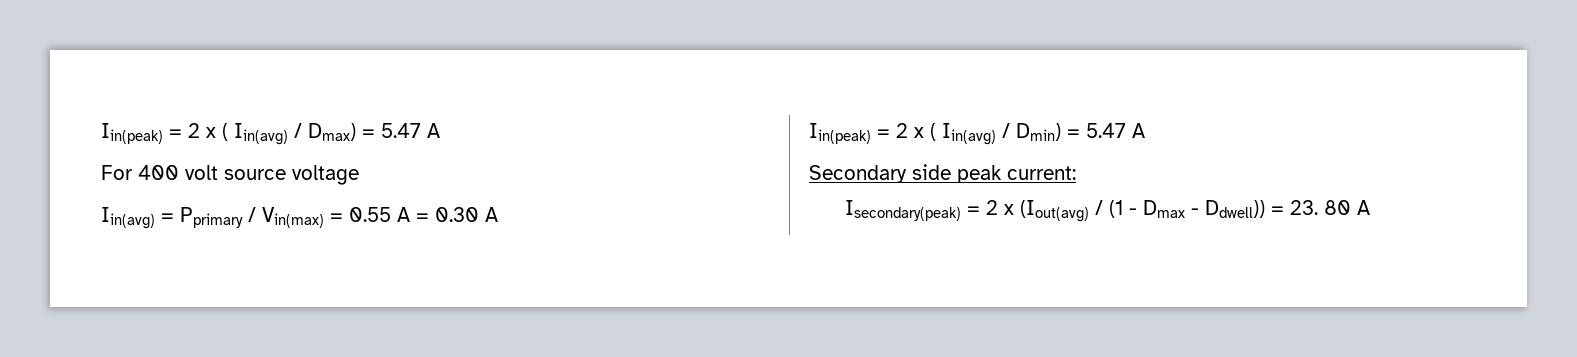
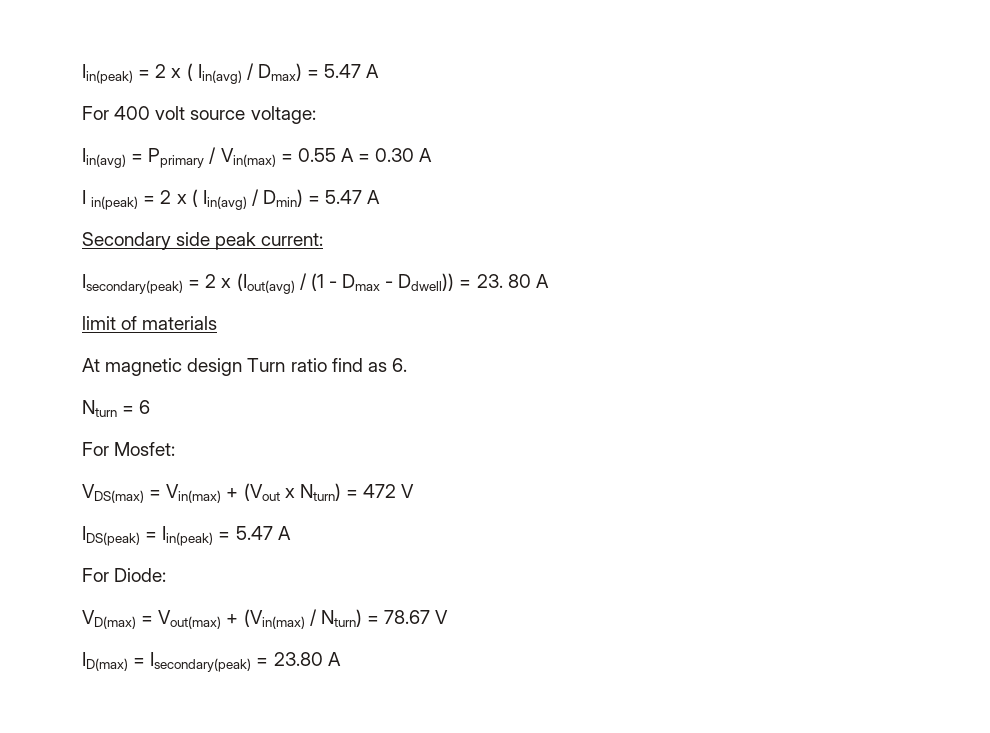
- For 400 volt source voltage
+ For 400 volt source voltage:
- Iin(peak) = 2 x ( Iin(avg) / Dmin) = 5.47 A
+ I in(peak) = 2 x ( Iin(avg) / Dmin) = 5.47 A
+ limit of materials
+ At magnetic design Turn ratio find as 6.
+ Nturn = 6
+ For Mosfet:
+ VDS(max) = Vin(max) + (Vout x Nturn) = 472 V
+ IDS(peak) = Iin(peak) = 5.47 A
+ For Diode:
+ VD(max) = Vout(max) + (Vin(max) / Nturn) = 78.67 V
+ ID(max) = Isecondary(peak) = 23.80 A

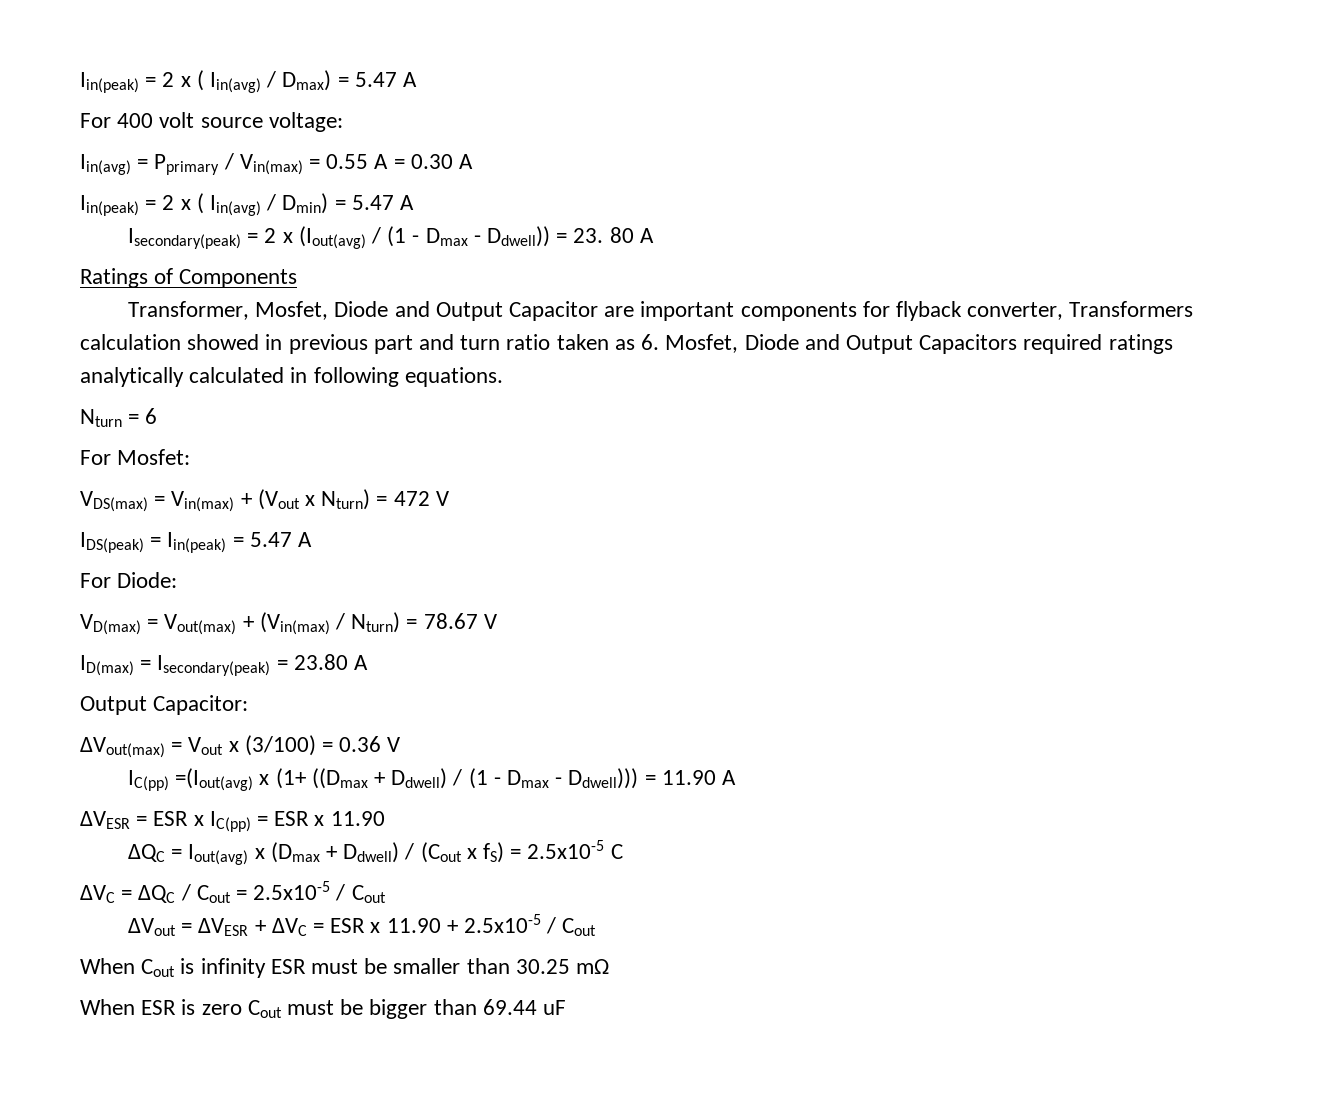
- I in(peak) = 2 x ( Iin(avg) / Dmin) = 5.47 A
+ Iin(peak) = 2 x ( Iin(avg) / Dmin) = 5.47 A
- Secondary side peak current:
- limit of materials
- At magnetic design Turn ratio find as 6.
+ Ratings of Components
+ Transformer, Mosfet, Diode and Output Capacitor are important components for flyback converter, Transformers calculation showed in previous part and turn ratio taken as 6. Mosfet, Diode and Output Capacitors required ratings analytically calculated in following equations.
+ Output Capacitor:
+ ∆Vout(max) = Vout x (3/100) = 0.36 V
+ IC(pp) =(Iout(avg) x (1+ ((Dmax + Ddwell) / (1 - Dmax - Ddwell))) = 11.90 A
+ ∆VESR = ESR x IC(pp) = ESR x 11.90
+ ∆QC = Iout(avg) x (Dmax + Ddwell) / (Cout x fS) = 2.5x10-5 C
+ ∆VC = ∆QC / Cout = 2.5x10-5 / Cout
+ ∆Vout = ∆VESR + ∆VC = ESR x 11.90 + 2.5x10-5 / Cout
+ When Cout is infinity ESR must be smaller than 30.25 mΩ
+ When ESR is zero Cout must be bigger than 69.44 uF

